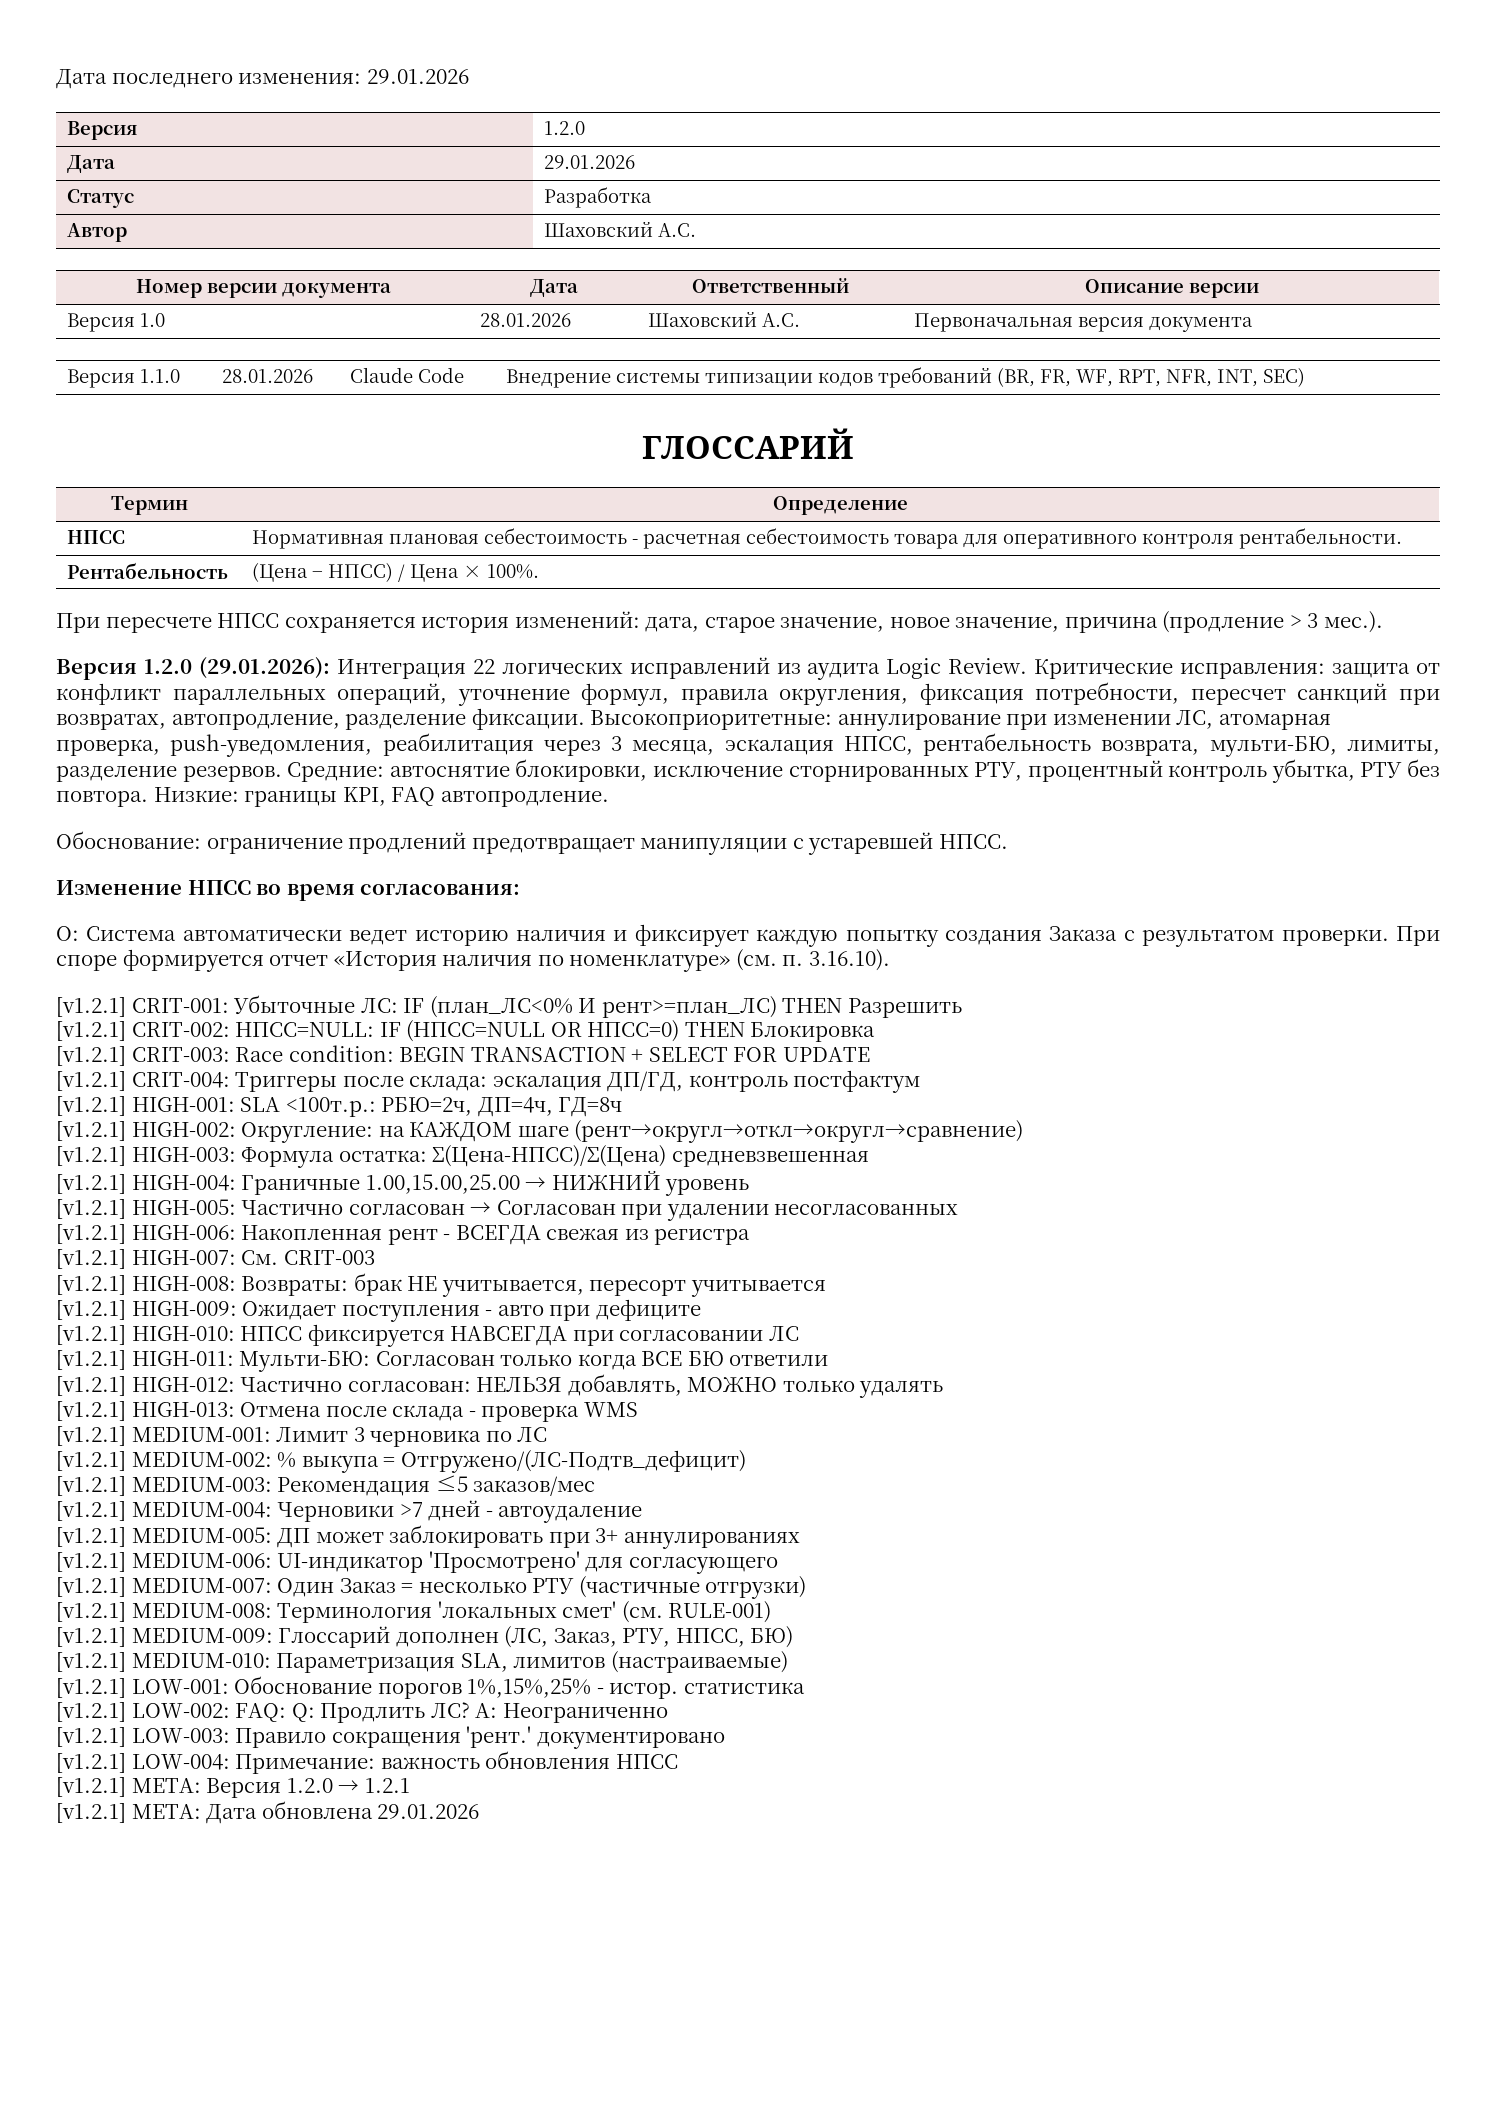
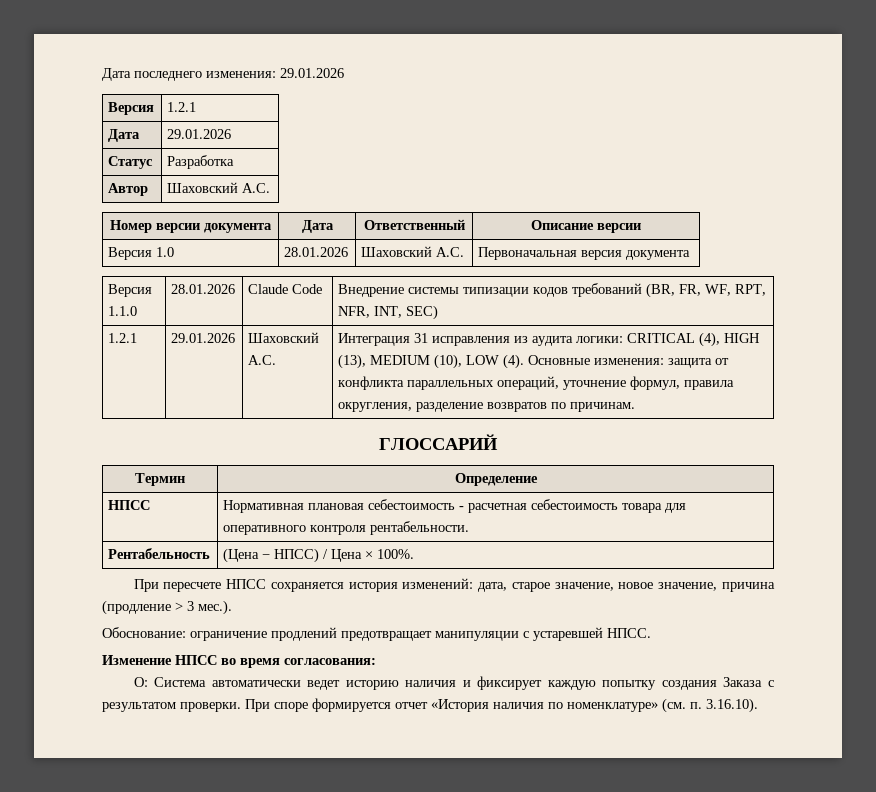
- Версия | 1.2.0
+ Версия | 1.2.1
+ 1.2.1 | 29.01.2026 | Шаховский А.С. | Интеграция 31 исправления из аудита логики: CRITICAL (4), HIGH (13), MEDIUM (10), LOW (4). Основные изменения: защита от конфликта параллельных операций, уточнение формул, правила округления, разделение возвратов по причинам.
- Версия 1.2.0 (29.01.2026): Интеграция 22 логических исправлений из аудита Logic Review. Критические исправления: защита от конфликт параллельных операций, уточнение формул, правила округления, фиксация потребности, пересчет санкций при возвратах, автопродление, разделение фиксации. Высокоприоритетные: аннулирование при изменении ЛС, атомарная проверка, push-уведомления, реабилитация через 3 месяца, эскалация НПСС, рентабельность возврата, мульти-БЮ, лимиты, разделение резервов. Средние: автоснятие блокировки, исключение сторнированных РТУ, процентный контроль убытка, РТУ без повтора. Низкие: границы KPI, FAQ автопродление.
- [v1.2.1] CRIT-001: Убыточные ЛС: IF (план_ЛС<0% И рент>=план_ЛС) THEN Разрешить
- [v1.2.1] CRIT-002: НПСС=NULL: IF (НПСС=NULL OR НПСС=0) THEN Блокировка
- [v1.2.1] CRIT-003: Race condition: BEGIN TRANSACTION + SELECT FOR UPDATE
- [v1.2.1] CRIT-004: Триггеры после склада: эскалация ДП/ГД, контроль постфактум
- [v1.2.1] HIGH-001: SLA <100т.р.: РБЮ=2ч, ДП=4ч, ГД=8ч
- [v1.2.1] HIGH-002: Округление: на КАЖДОМ шаге (рент→округл→откл→округл→сравнение)
- [v1.2.1] HIGH-003: Формула остатка: Σ(Цена-НПСС)/Σ(Цена) средневзвешенная
- [v1.2.1] HIGH-004: Граничные 1.00,15.00,25.00 → НИЖНИЙ уровень
- [v1.2.1] HIGH-005: Частично согласован → Согласован при удалении несогласованных
- [v1.2.1] HIGH-006: Накопленная рент - ВСЕГДА свежая из регистра
- [v1.2.1] HIGH-007: См. CRIT-003
- [v1.2.1] HIGH-008: Возвраты: брак НЕ учитывается, пересорт учитывается
- [v1.2.1] HIGH-009: Ожидает поступления - авто при дефиците
- [v1.2.1] HIGH-010: НПСС фиксируется НАВСЕГДА при согласовании ЛС
- [v1.2.1] HIGH-011: Мульти-БЮ: Согласован только когда ВСЕ БЮ ответили
- [v1.2.1] HIGH-012: Частично согласован: НЕЛЬЗЯ добавлять, МОЖНО только удалять
- [v1.2.1] HIGH-013: Отмена после склада - проверка WMS
- [v1.2.1] MEDIUM-001: Лимит 3 черновика по ЛС
- [v1.2.1] MEDIUM-002: % выкупа = Отгружено/(ЛС-Подтв_дефицит)
- [v1.2.1] MEDIUM-003: Рекомендация ≤5 заказов/мес
- [v1.2.1] MEDIUM-004: Черновики >7 дней - автоудаление
- [v1.2.1] MEDIUM-005: ДП может заблокировать при 3+ аннулированиях
- [v1.2.1] MEDIUM-006: UI-индикатор 'Просмотрено' для согласующего
- [v1.2.1] MEDIUM-007: Один Заказ = несколько РТУ (частичные отгрузки)
- [v1.2.1] MEDIUM-008: Терминология 'локальных смет' (см. RULE-001)
- [v1.2.1] MEDIUM-009: Глоссарий дополнен (ЛС, Заказ, РТУ, НПСС, БЮ)
- [v1.2.1] MEDIUM-010: Параметризация SLA, лимитов (настраиваемые)
- [v1.2.1] LOW-001: Обоснование порогов 1%,15%,25% - истор. статистика
- [v1.2.1] LOW-002: FAQ: Q: Продлить ЛС? A: Неограниченно
- [v1.2.1] LOW-003: Правило сокращения 'рент.' документировано
- [v1.2.1] LOW-004: Примечание: важность обновления НПСС
- [v1.2.1] META: Версия 1.2.0 → 1.2.1
- [v1.2.1] META: Дата обновлена 29.01.2026

